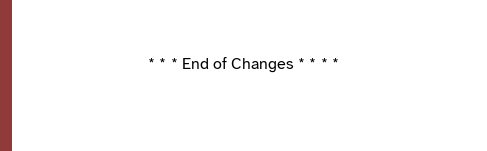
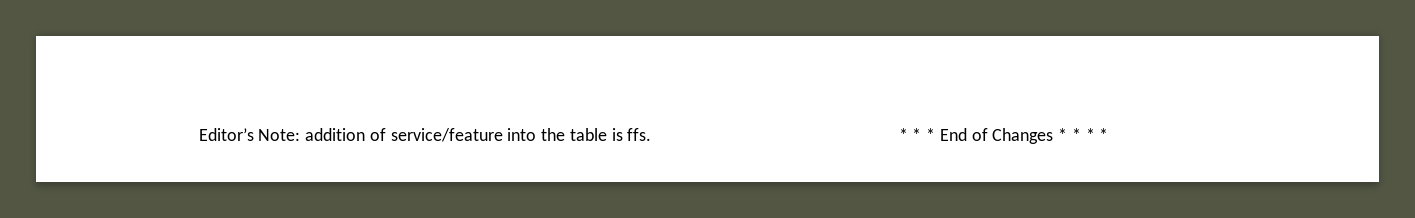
+ Editor’s Note: addition of service/feature into the table is ffs.

